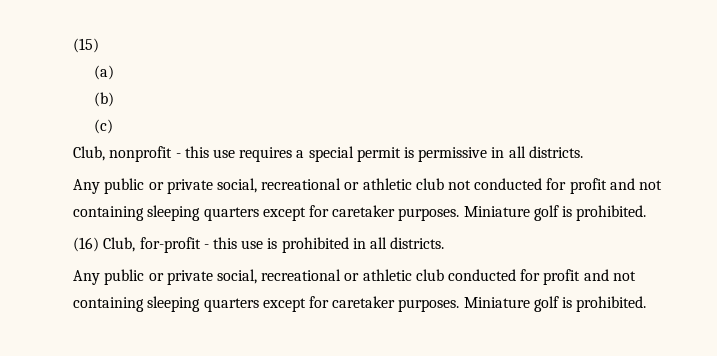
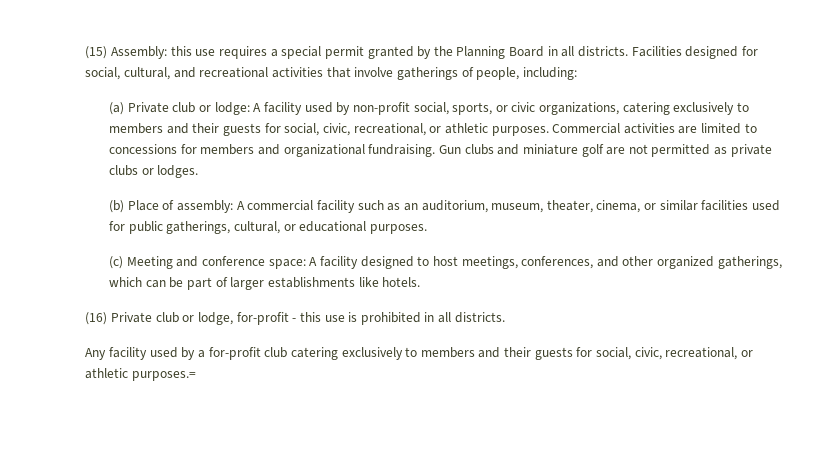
- (15)
- (a)
- (b)
- (c)
- Club, nonprofit - this use requires a special permit is permissive in all districts.
- Any public or private social, recreational or athletic club not conducted for profit and not containing sleeping quarters except for caretaker purposes. Miniature golf is prohibited.
- (16) Club, for-profit - this use is prohibited in all districts.
+ (15) Assembly: this use requires a special permit granted by the Planning Board in all districts. Facilities designed for social, cultural, and recreational activities that involve gatherings of people, including:
+ (a) Private club or lodge: A facility used by non-profit social, sports, or civic organizations, catering exclusively to members and their guests for social, civic, recreational, or athletic purposes. Commercial activities are limited to concessions for members and organizational fundraising. Gun clubs and miniature golf are not permitted as private clubs or lodges.
+ (b) Place of assembly: A commercial facility such as an auditorium, museum, theater, cinema, or similar facilities used for public gatherings, cultural, or educational purposes.
+ (c) Meeting and conference space: A facility designed to host meetings, conferences, and other organized gatherings, which can be part of larger establishments like hotels.
+ (16) Private club or lodge, for-profit - this use is prohibited in all districts.
- Any public or private social, recreational or athletic club conducted for profit and not containing sleeping quarters except for caretaker purposes. Miniature golf is prohibited.
+ Any facility used by a for-profit club catering exclusively to members and their guests for social, civic, recreational, or athletic purposes.=

